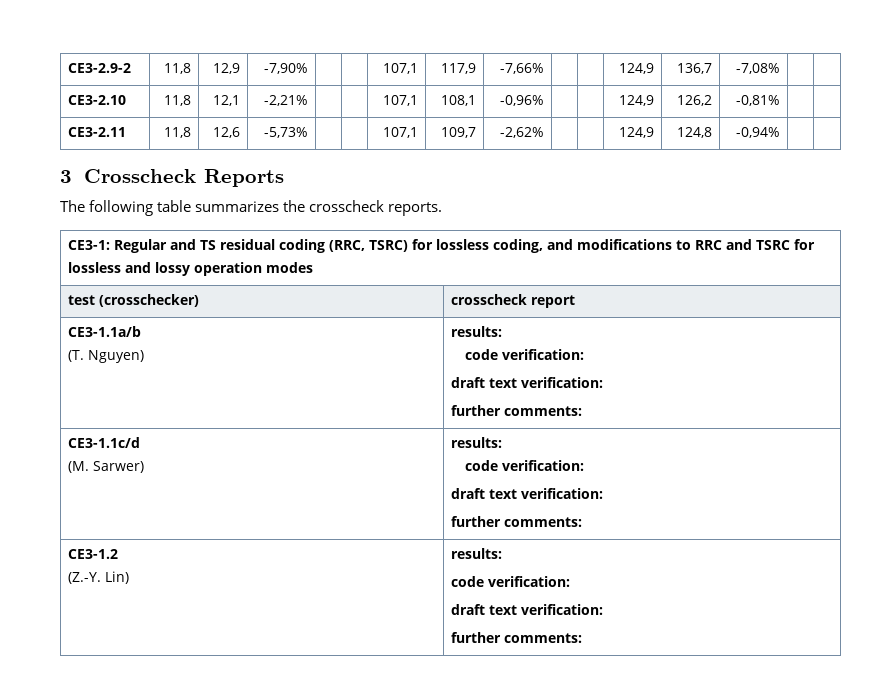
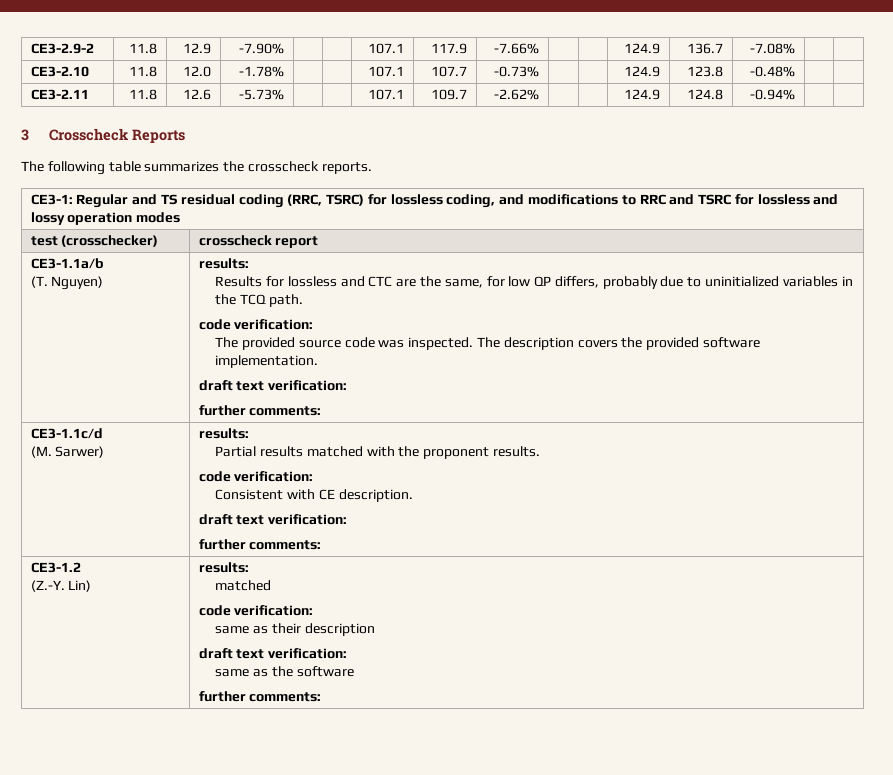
- CE3-2.9-2 | 11,8 | 12,9 | -7,90% | | | 107,1 | 117,9 | -7,66% | | | 124,9 | 136,7 | -7,08% | |
- CE3-2.10 | 11,8 | 12,1 | -2,21% | | | 107,1 | 108,1 | -0,96% | | | 124,9 | 126,2 | -0,81% | |
- CE3-2.11 | 11,8 | 12,6 | -5,73% | | | 107,1 | 109,7 | -2,62% | | | 124,9 | 124,8 | -0,94% | |
+ CE3-2.9-2 | 11.8 | 12.9 | -7.90% | | | 107.1 | 117.9 | -7.66% | | | 124.9 | 136.7 | -7.08% | |
+ CE3-2.10 | 11.8 | 12.0 | -1.78% | | | 107.1 | 107.7 | -0.73% | | | 124.9 | 123.8 | -0.48% | |
+ CE3-2.11 | 11.8 | 12.6 | -5.73% | | | 107.1 | 109.7 | -2.62% | | | 124.9 | 124.8 | -0.94% | |
  (T. Nguyen) | results:
+ Results for lossless and CTC are the same, for low QP differs, probably due to uninitialized variables in the TCQ path.
  code verification:
+ The provided source code was inspected. The description covers the provided software implementation.
  CE3-1.1c/d
  (M. Sarwer) | results:
+ Partial results matched with the proponent results.
  code verification:
+ Consistent with CE description.
  CE3-1.2
  (Z.-Y. Lin) | results:
+ matched
  code verification:
+ same as their description
  draft text verification:
+ same as the software

